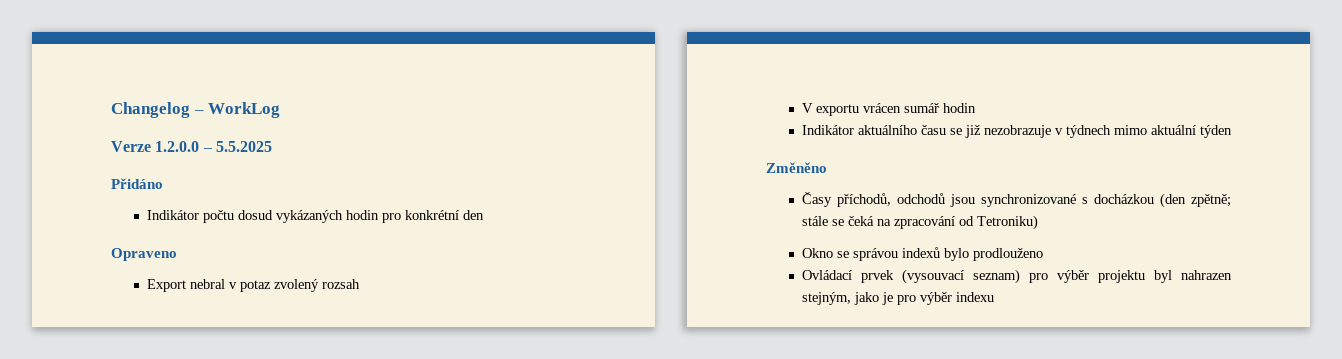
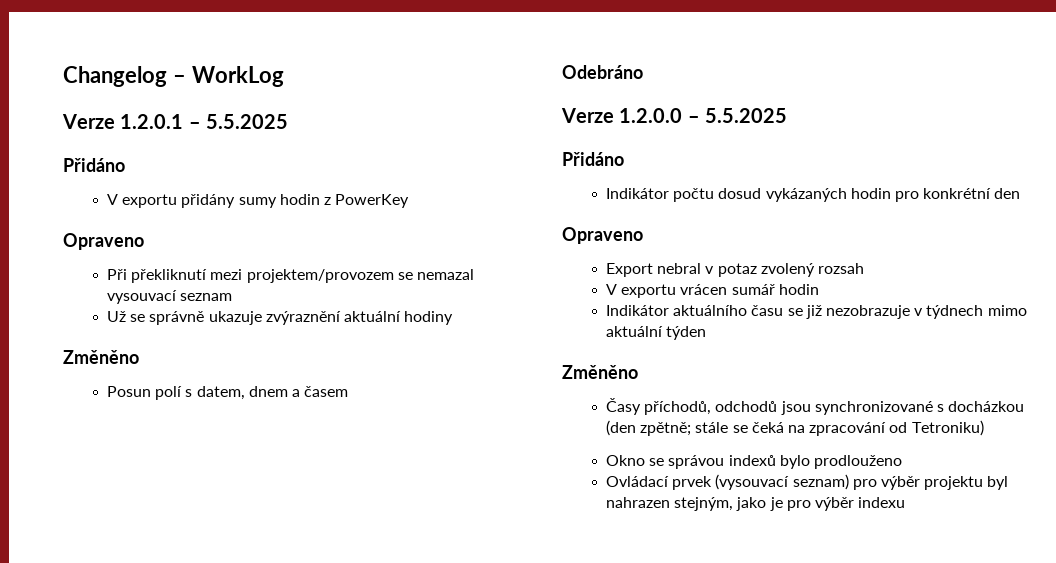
+ Verze 1.2.0.1 – 5.5.2025
+ Přidáno
+ V exportu přidány sumy hodin z PowerKey
+ Opraveno
+ Při překliknutí mezi projektem/provozem se nemazal vysouvací seznam
+ Už se správně ukazuje zvýraznění aktuální hodiny
+ Změněno
+ Posun polí s datem, dnem a časem
+ Odebráno

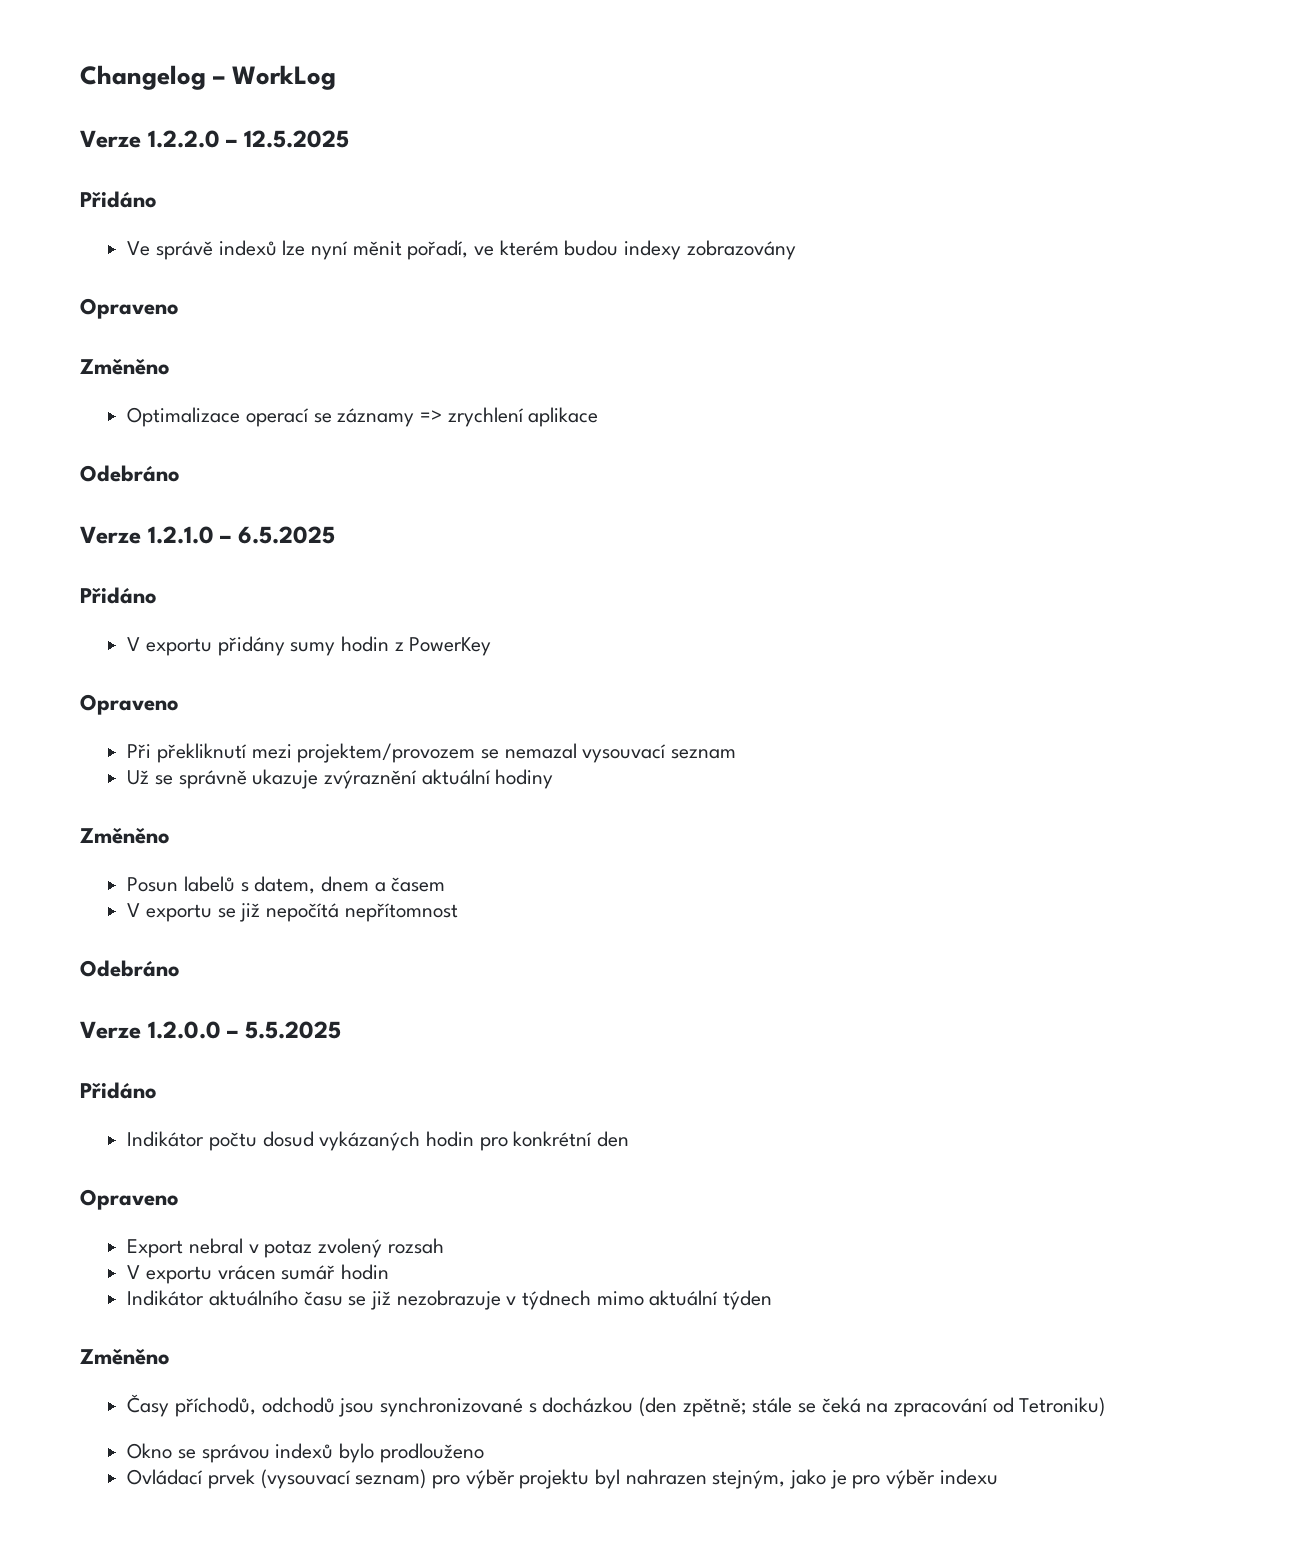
- Verze 1.2.0.1 – 5.5.2025
+ Verze 1.2.2.0 – 12.5.2025
+ Přidáno
+ Ve správě indexů lze nyní měnit pořadí, ve kterém budou indexy zobrazovány
+ Opraveno
+ Změněno
+ Optimalizace operací se záznamy => zrychlení aplikace
+ Odebráno
+ Verze 1.2.1.0 – 6.5.2025
- Posun polí s datem, dnem a časem
+ Posun labelů s datem, dnem a časem
+ V exportu se již nepočítá nepřítomnost

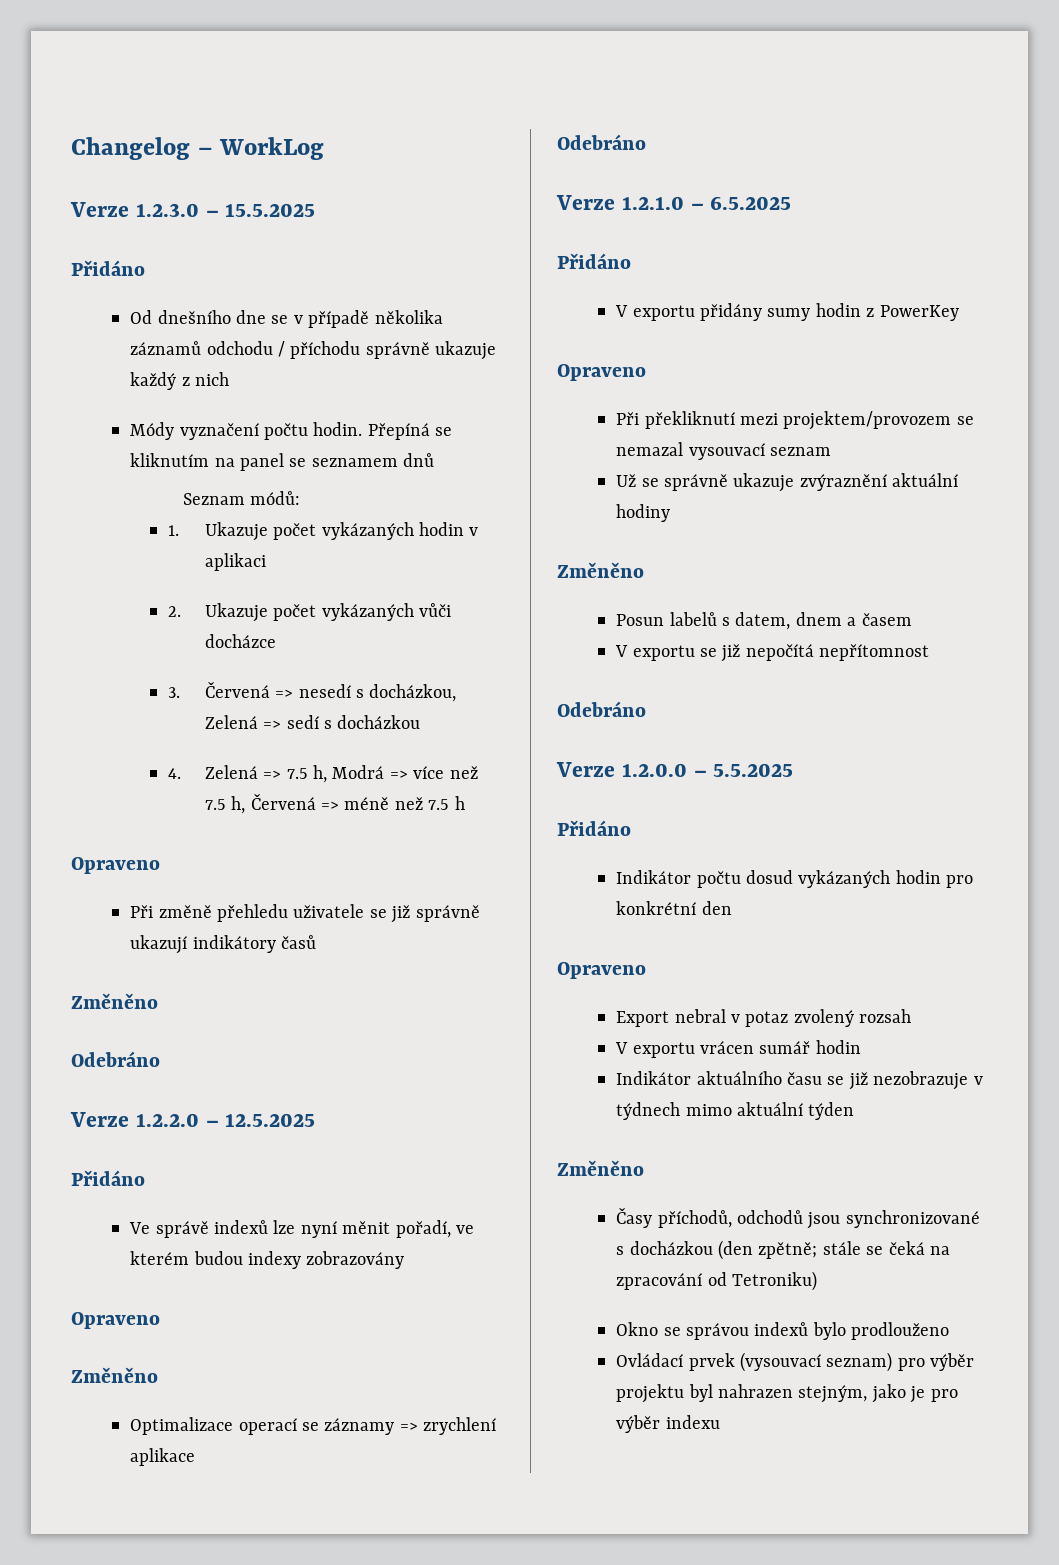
+ Verze 1.2.3.0 – 15.5.2025
+ Přidáno
+ Od dnešního dne se v případě několika záznamů odchodu / příchodu správně ukazuje každý z nich
+ Módy vyznačení počtu hodin. Přepíná se kliknutím na panel se seznamem dnů
+ Seznam módů:
+ 1. Ukazuje počet vykázaných hodin v aplikaci
+ 2. Ukazuje počet vykázaných vůči docházce
+ 3. Červená => nesedí s docházkou, Zelená => sedí s docházkou
+ 4. Zelená => 7.5 h, Modrá => více než 7.5 h, Červená => méně než 7.5 h
+ Opraveno
+ Při změně přehledu uživatele se již správně ukazují indikátory časů
+ Změněno
+ Odebráno

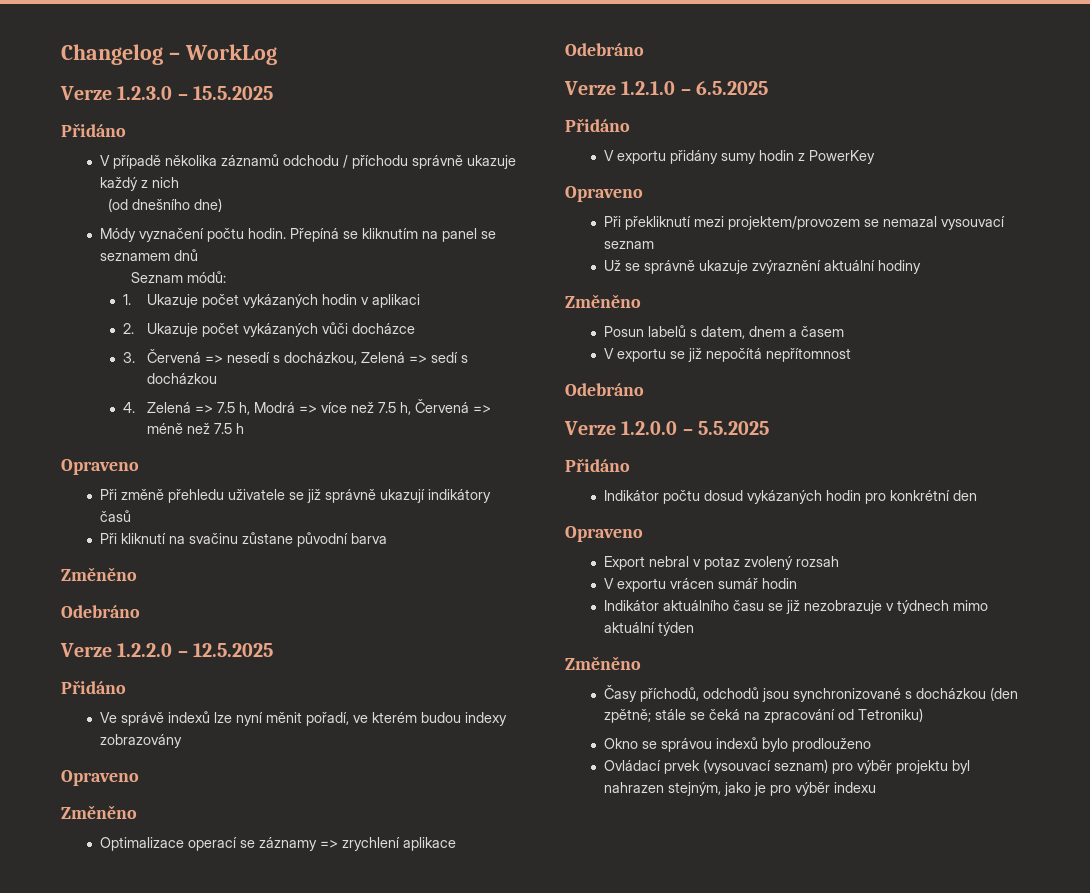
- Od dnešního dne se v případě několika záznamů odchodu / příchodu správně ukazuje každý z nich
+ V případě několika záznamů odchodu / příchodu správně ukazuje každý z nich
+ (od dnešního dne)
+ Při kliknutí na svačinu zůstane původní barva

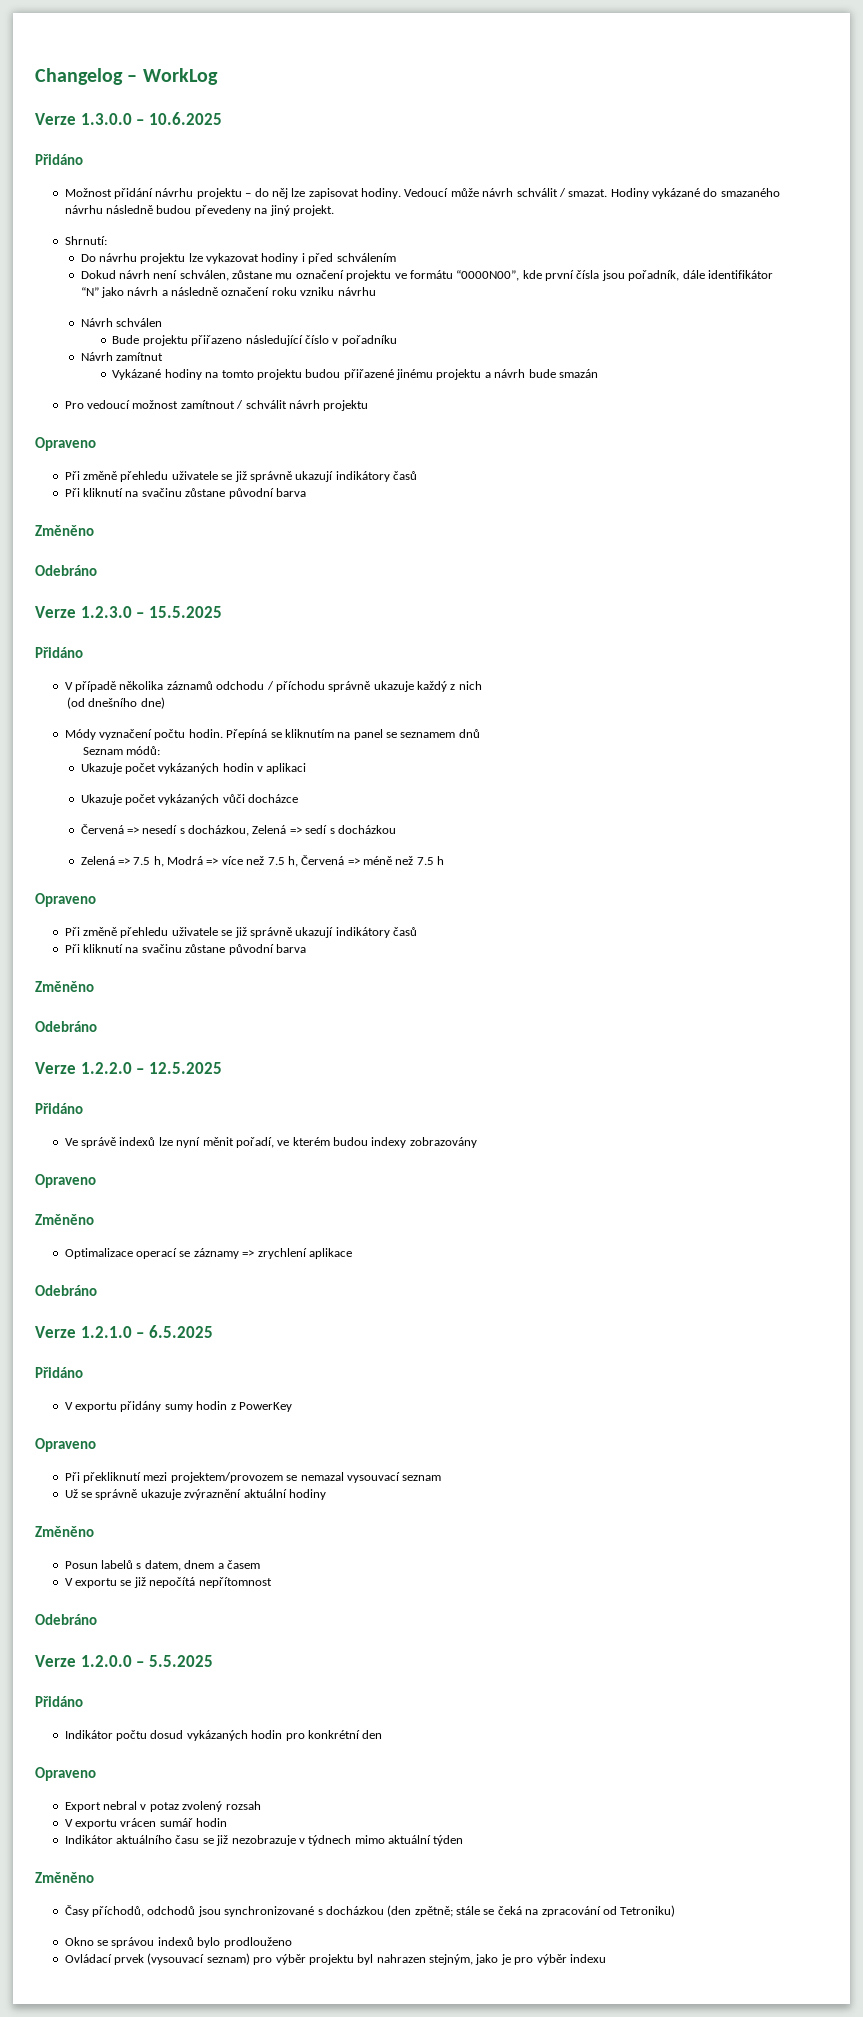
+ Verze 1.3.0.0 – 10.6.2025
+ Přidáno
+ Možnost přidání návrhu projektu – do něj lze zapisovat hodiny. Vedoucí může návrh schválit / smazat. Hodiny vykázané do smazaného návrhu následně budou převedeny na jiný projekt.
+ Shrnutí:
+ Do návrhu projektu lze vykazovat hodiny i před schválením
+ Dokud návrh není schválen, zůstane mu označení projektu ve formátu “0000N00”, kde první čísla jsou pořadník, dále identifikátor “N” jako návrh a následně označení roku vzniku návrhu
+ Návrh schválen
+ Bude projektu přiřazeno následující číslo v pořadníku
+ Návrh zamítnut
+ Vykázané hodiny na tomto projektu budou přiřazené jinému projektu a návrh bude smazán
+ Pro vedoucí možnost zamítnout / schválit návrh projektu
+ Opraveno
+ Při změně přehledu uživatele se již správně ukazují indikátory časů
+ Při kliknutí na svačinu zůstane původní barva
+ Změněno
+ Odebráno
- 1. Ukazuje počet vykázaných hodin v aplikaci
+ Ukazuje počet vykázaných hodin v aplikaci
- 2. Ukazuje počet vykázaných vůči docházce
+ Ukazuje počet vykázaných vůči docházce
- 3. Červená => nesedí s docházkou, Zelená => sedí s docházkou
+ Červená => nesedí s docházkou, Zelená => sedí s docházkou
- 4. Zelená => 7.5 h, Modrá => více než 7.5 h, Červená => méně než 7.5 h
+ Zelená => 7.5 h, Modrá => více než 7.5 h, Červená => méně než 7.5 h

